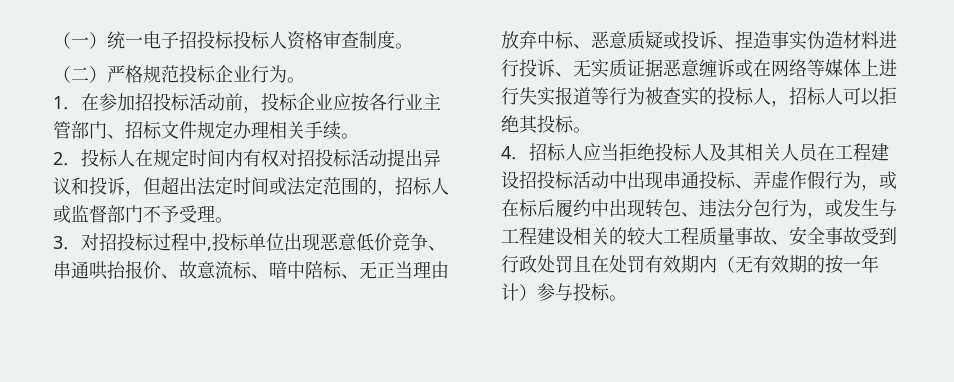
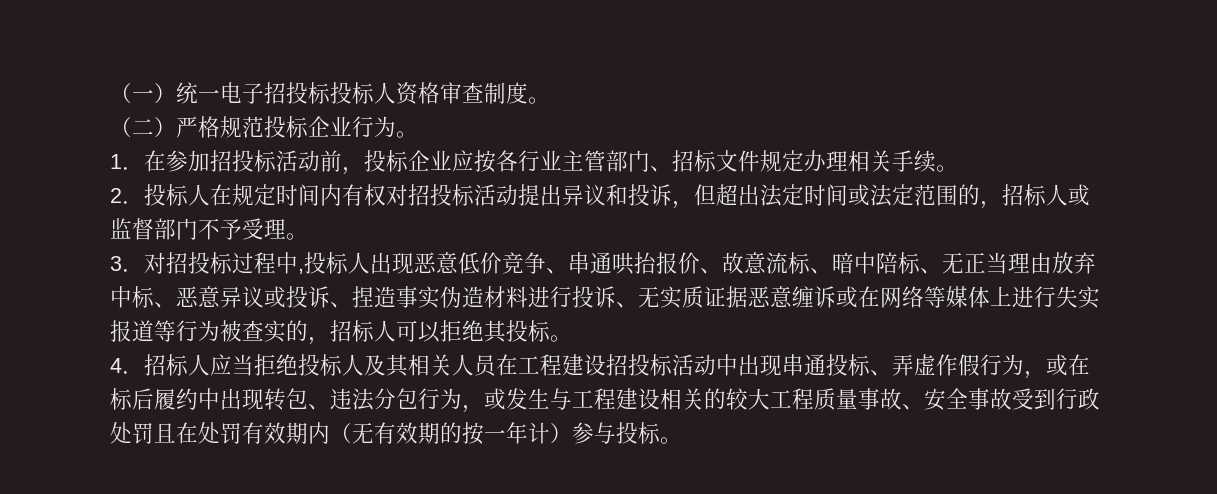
- 3．对招投标过程中,投标单位出现恶意低价竞争、串通哄抬报价、故意流标、暗中陪标、无正当理由放弃中标、恶意质疑或投诉、捏造事实伪造材料进行投诉、无实质证据恶意缠诉或在网络等媒体上进行失实报道等行为被查实的投标人，招标人可以拒绝其投标。
+ 3．对招投标过程中,投标人出现恶意低价竞争、串通哄抬报价、故意流标、暗中陪标、无正当理由放弃中标、恶意异议或投诉、捏造事实伪造材料进行投诉、无实质证据恶意缠诉或在网络等媒体上进行失实报道等行为被查实的，招标人可以拒绝其投标。

